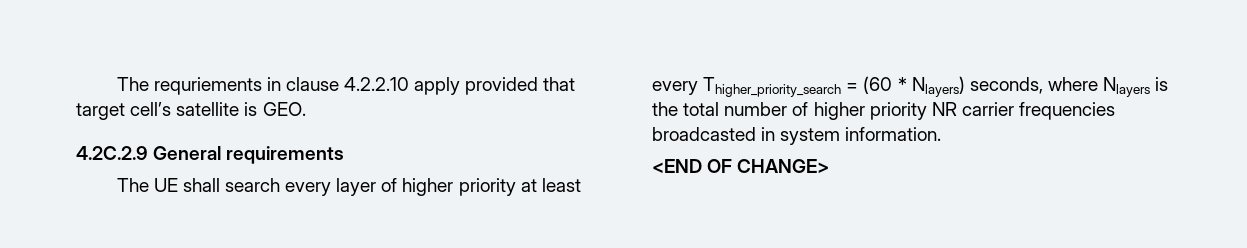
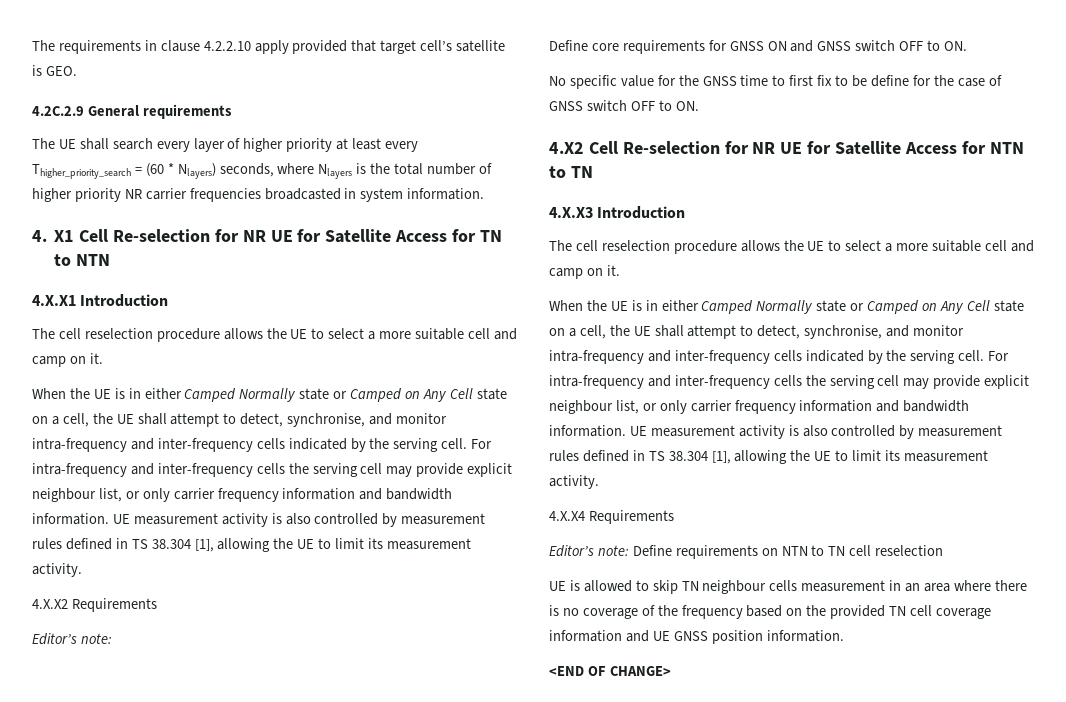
- The requriements in clause 4.2.2.10 apply provided that target cell’s satellite is GEO.
+ The requirements in clause 4.2.2.10 apply provided that target cell’s satellite is GEO.
+ 4. X1 Cell Re-selection for NR UE for Satellite Access for TN to NTN
+ 4.X.X1 Introduction
+ The cell reselection procedure allows the UE to select a more suitable cell and camp on it.
+ When the UE is in either Camped Normally state or Camped on Any Cell state on a cell, the UE shall attempt to detect, synchronise, and monitor intra-frequency and inter-frequency cells indicated by the serving cell. For intra-frequency and inter-frequency cells the serving cell may provide explicit neighbour list, or only carrier frequency information and bandwidth information. UE measurement activity is also controlled by measurement rules defined in TS 38.304 [1], allowing the UE to limit its measurement activity.
+ 4.X.X2 Requirements
+ Editor’s note:
+ Define core requirements for GNSS ON and GNSS switch OFF to ON.
+ No specific value for the GNSS time to first fix to be define for the case of GNSS switch OFF to ON.
+ 4.X2 Cell Re-selection for NR UE for Satellite Access for NTN to TN
+ 4.X.X3 Introduction
+ The cell reselection procedure allows the UE to select a more suitable cell and camp on it.
+ When the UE is in either Camped Normally state or Camped on Any Cell state on a cell, the UE shall attempt to detect, synchronise, and monitor intra-frequency and inter-frequency cells indicated by the serving cell. For intra-frequency and inter-frequency cells the serving cell may provide explicit neighbour list, or only carrier frequency information and bandwidth information. UE measurement activity is also controlled by measurement rules defined in TS 38.304 [1], allowing the UE to limit its measurement activity.
+ 4.X.X4 Requirements
+ Editor’s note: Define requirements on NTN to TN cell reselection
+ UE is allowed to skip TN neighbour cells measurement in an area where there is no coverage of the frequency based on the provided TN cell coverage information and UE GNSS position information.

